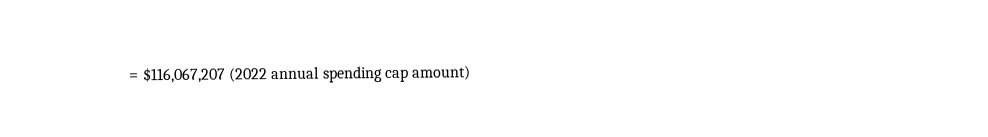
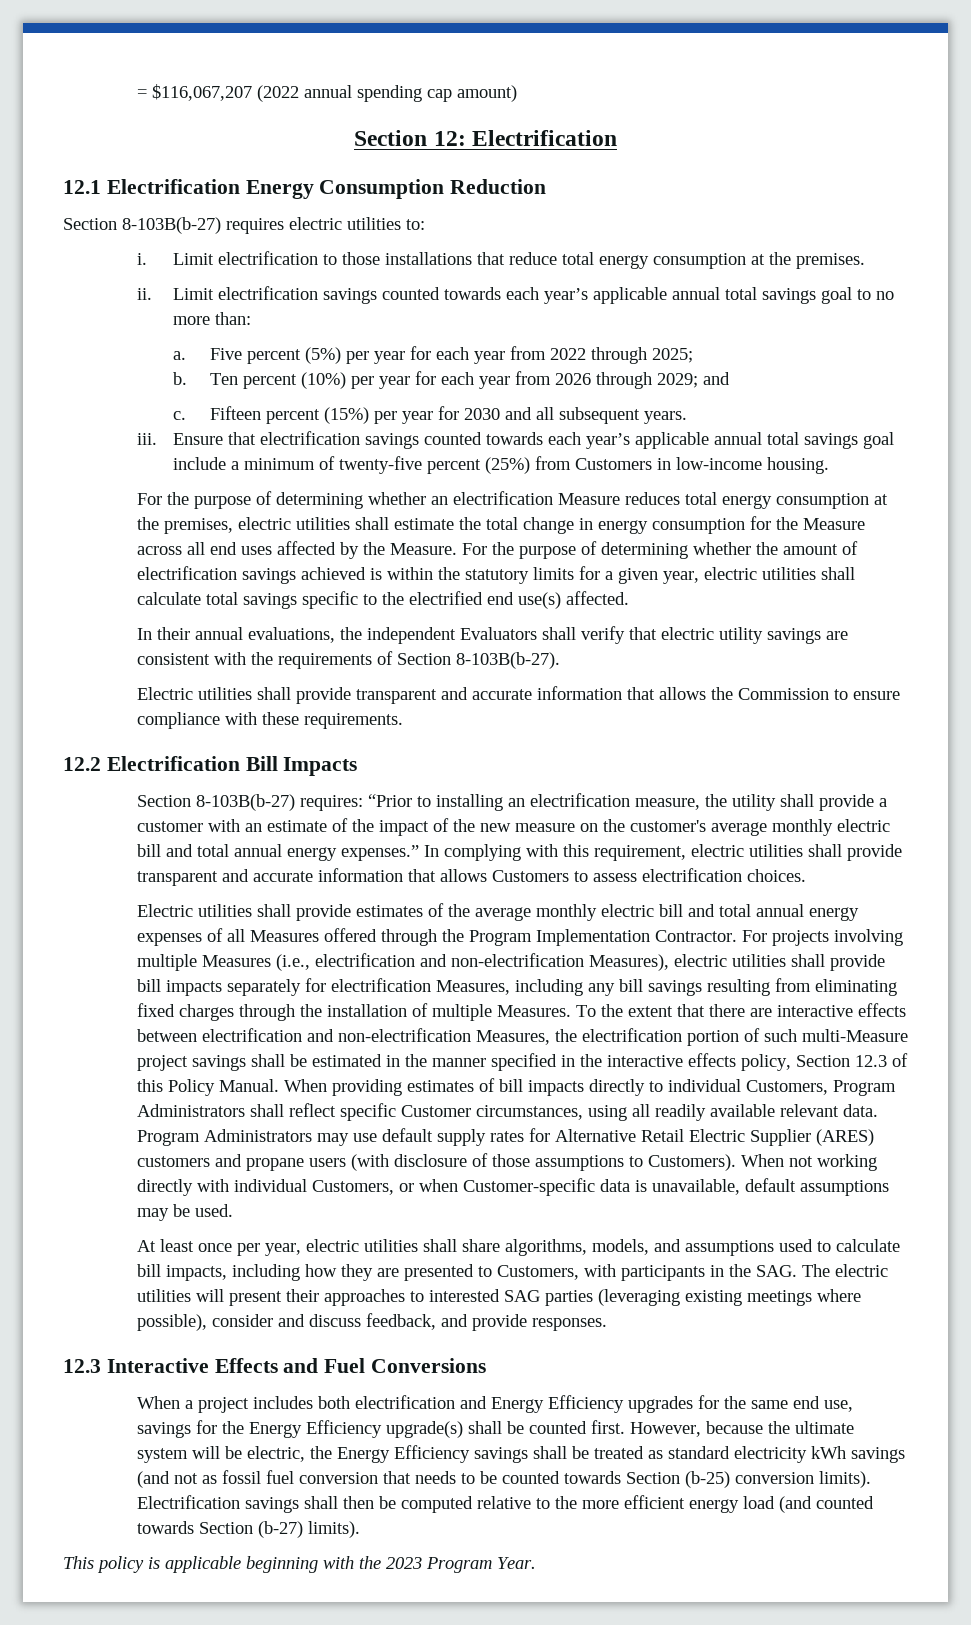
+ Section 12: Electrification
+ 12.1 Electrification Energy Consumption Reduction
+ Section 8-103B(b-27) requires electric utilities to:
+ i. Limit electrification to those installations that reduce total energy consumption at the premises.
+ ii. Limit electrification savings counted towards each year’s applicable annual total savings goal to no more than:
+ a. Five percent (5%) per year for each year from 2022 through 2025;
+ b. Ten percent (10%) per year for each year from 2026 through 2029; and
+ c. Fifteen percent (15%) per year for 2030 and all subsequent years.
+ iii. Ensure that electrification savings counted towards each year’s applicable annual total savings goal include a minimum of twenty-five percent (25%) from Customers in low-income housing.
+ For the purpose of determining whether an electrification Measure reduces total energy consumption at the premises, electric utilities shall estimate the total change in energy consumption for the Measure across all end uses affected by the Measure. For the purpose of determining whether the amount of electrification savings achieved is within the statutory limits for a given year, electric utilities shall calculate total savings specific to the electrified end use(s) affected.
+ In their annual evaluations, the independent Evaluators shall verify that electric utility savings are consistent with the requirements of Section 8-103B(b-27).
+ Electric utilities shall provide transparent and accurate information that allows the Commission to ensure compliance with these requirements.
+ 12.2 Electrification Bill Impacts
+ Section 8-103B(b-27) requires: “Prior to installing an electrification measure, the utility shall provide a customer with an estimate of the impact of the new measure on the customer's average monthly electric bill and total annual energy expenses.” In complying with this requirement, electric utilities shall provide transparent and accurate information that allows Customers to assess electrification choices.
+ Electric utilities shall provide estimates of the average monthly electric bill and total annual energy expenses of all Measures offered through the Program Implementation Contractor. For projects involving multiple Measures (i.e., electrification and non-electrification Measures), electric utilities shall provide bill impacts separately for electrification Measures, including any bill savings resulting from eliminating fixed charges through the installation of multiple Measures. To the extent that there are interactive effects between electrification and non-electrification Measures, the electrification portion of such multi-Measure project savings shall be estimated in the manner specified in the interactive effects policy, Section 12.3 of this Policy Manual. When providing estimates of bill impacts directly to individual Customers, Program Administrators shall reflect specific Customer circumstances, using all readily available relevant data. Program Administrators may use default supply rates for Alternative Retail Electric Supplier (ARES) customers and propane users (with disclosure of those assumptions to Customers). When not working directly with individual Customers, or when Customer-specific data is unavailable, default assumptions may be used.
+ At least once per year, electric utilities shall share algorithms, models, and assumptions used to calculate bill impacts, including how they are presented to Customers, with participants in the SAG. The electric utilities will present their approaches to interested SAG parties (leveraging existing meetings where possible), consider and discuss feedback, and provide responses.
+ 12.3 Interactive Effects and Fuel Conversions
+ When a project includes both electrification and Energy Efficiency upgrades for the same end use, savings for the Energy Efficiency upgrade(s) shall be counted first. However, because the ultimate system will be electric, the Energy Efficiency savings shall be treated as standard electricity kWh savings (and not as fossil fuel conversion that needs to be counted towards Section (b-25) conversion limits). Electrification savings shall then be computed relative to the more efficient energy load (and counted towards Section (b-27) limits).
+ This policy is applicable beginning with the 2023 Program Year.

